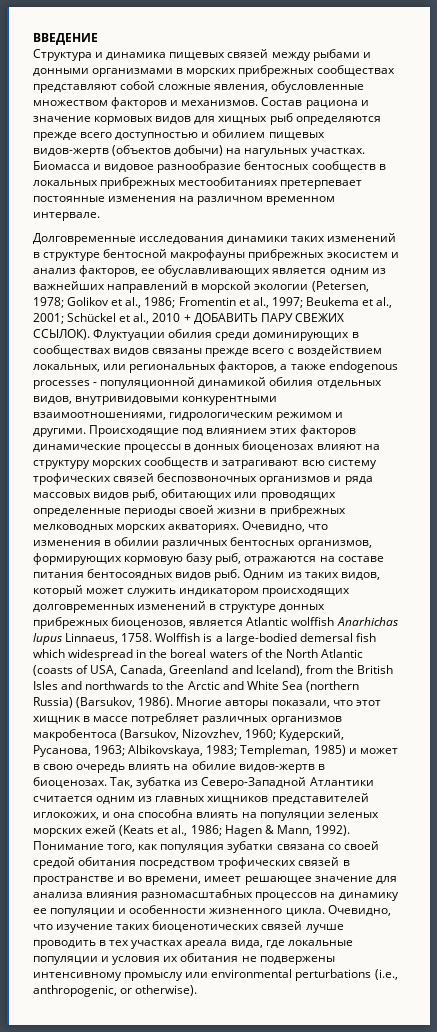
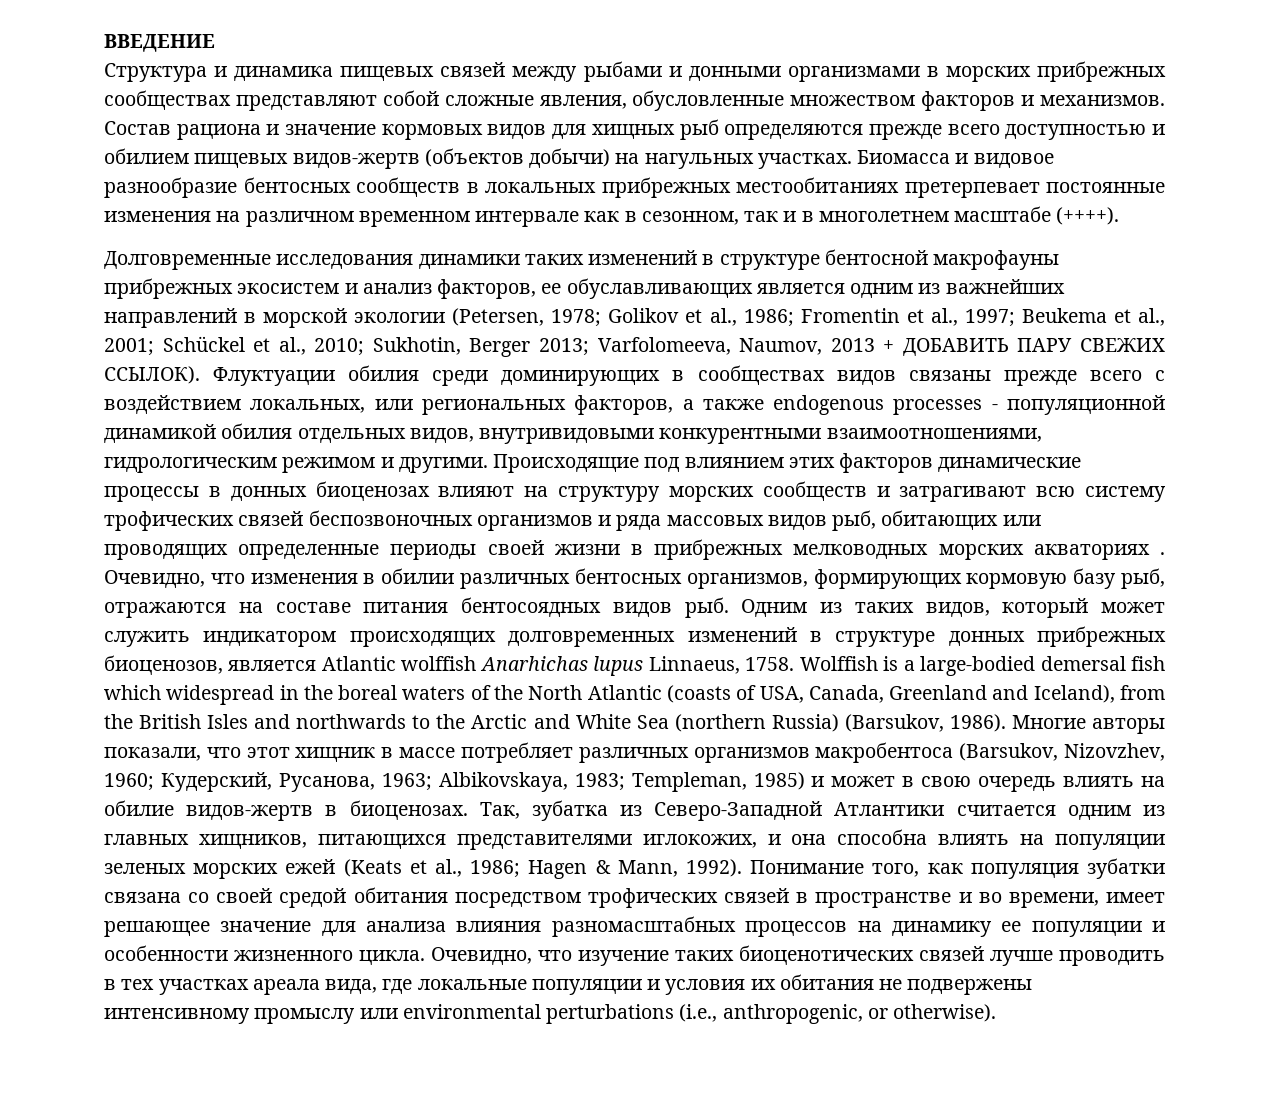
- Биомасса и видовое разнообразие бентосных сообществ в локальных прибрежных местообитаниях претерпевает постоянные изменения на различном временном интервале.
+ Биомасса и видовое разнообразие бентосных сообществ в локальных прибрежных местообитаниях претерпевает постоянные изменения на различном временном интервале как в сезонном, так и в многолетнем масштабе (++++).
- Долговременные исследования динамики таких изменений в структуре бентосной макрофауны прибрежных экосистем и анализ факторов, ее обуславливающих является одним из важнейших направлений в морской экологии (Petersen, 1978; Golikov et al., 1986; Fromentin et al., 1997; Beukema et al., 2001; Schückel et al., 2010 + ДОБАВИТЬ ПАРУ СВЕЖИХ ССЫЛОК).
+ Долговременные исследования динамики таких изменений в структуре бентосной макрофауны прибрежных экосистем и анализ факторов, ее обуславливающих является одним из важнейших направлений в морской экологии (Petersen, 1978; Golikov et al., 1986; Fromentin et al., 1997; Beukema et al., 2001; Schückel et al., 2010; Sukhotin, Berger 2013; Varfolomeeva, Naumov, 2013 + ДОБАВИТЬ ПАРУ СВЕЖИХ ССЫЛОК).
- Происходящие под влиянием этих факторов динамические процессы в донных биоценозах влияют на структуру морских сообществ и затрагивают всю систему трофических связей беспозвоночных организмов и ряда массовых видов рыб, обитающих или проводящих определенные периоды своей жизни в прибрежных мелководных морских акваториях.
+ Происходящие под влиянием этих факторов динамические процессы в донных биоценозах влияют на структуру морских сообществ и затрагивают всю систему трофических связей беспозвоночных организмов и ряда массовых видов рыб, обитающих или проводящих определенные периоды своей жизни в прибрежных мелководных морских акваториях .
- Так, зубатка из Северо-Западной Атлантики считается одним из главных хищников представителей иглокожих, и она способна влиять на популяции зеленых морских ежей (Keats et al., 1986; Hagen & Mann, 1992).
+ Так, зубатка из Северо-Западной Атлантики считается одним из главных хищников, питающихся представителями иглокожих, и она способна влиять на популяции зеленых морских ежей (Keats et al., 1986; Hagen & Mann, 1992).

